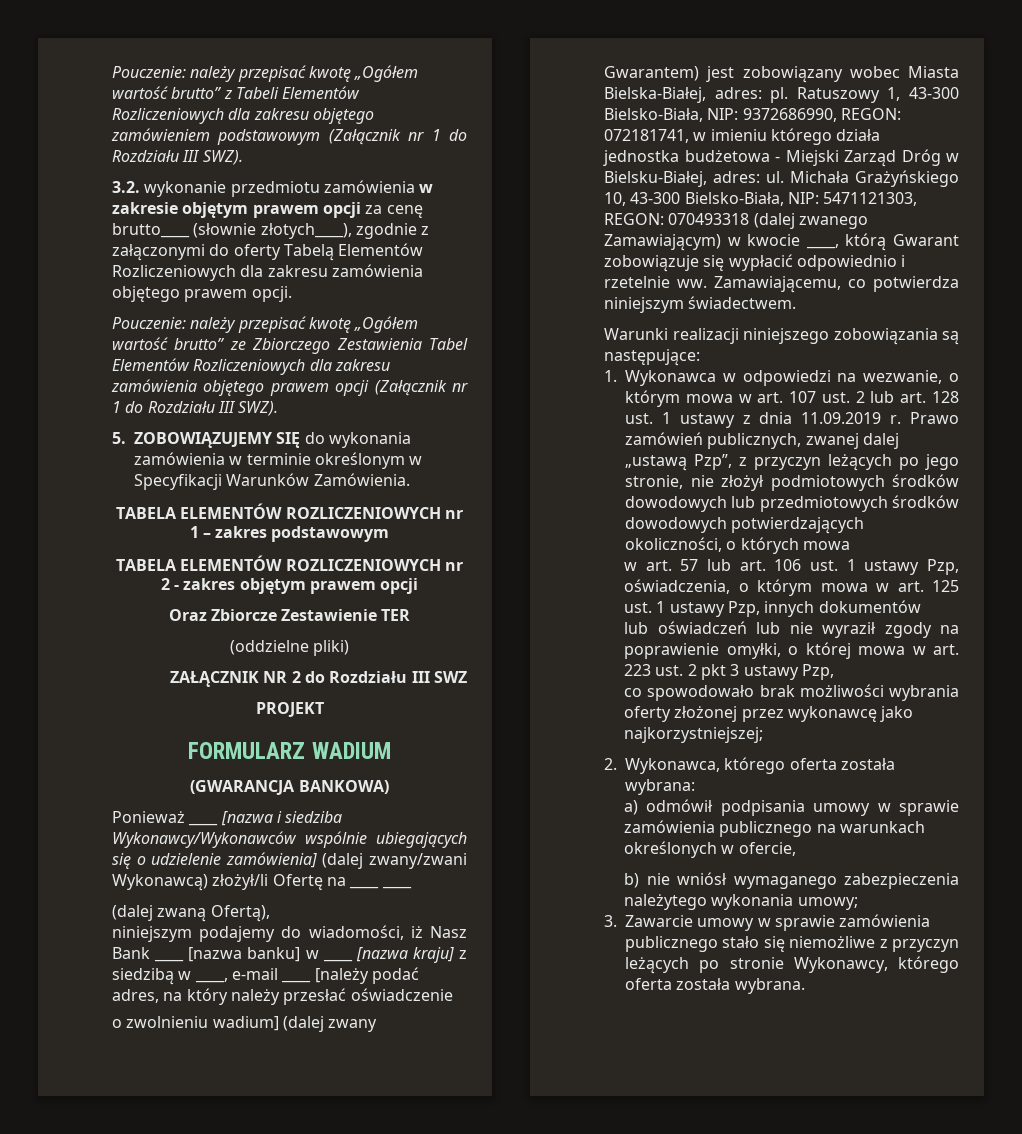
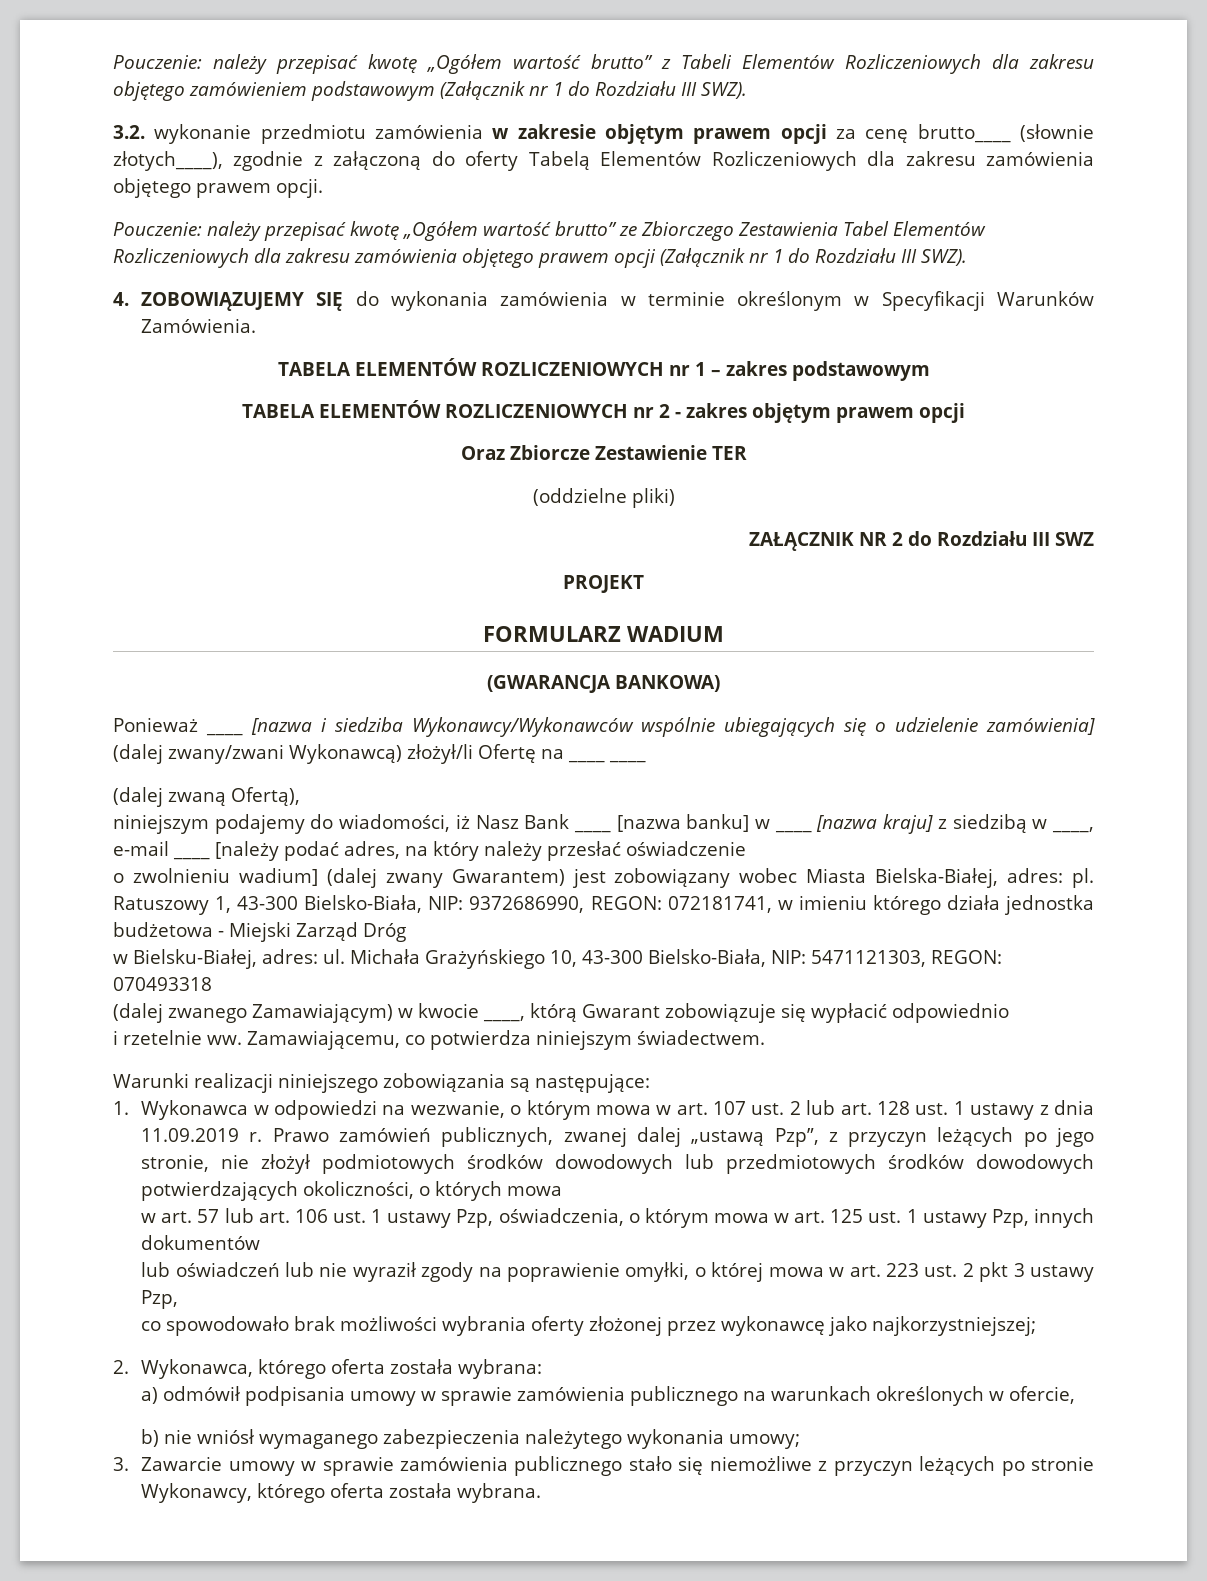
- 3.2. wykonanie przedmiotu zamówienia w zakresie objętym prawem opcji za cenę brutto____ (słownie złotych____), zgodnie z załączonymi do oferty Tabelą Elementów Rozliczeniowych dla zakresu zamówienia objętego prawem opcji.
+ 3.2. wykonanie przedmiotu zamówienia w zakresie objętym prawem opcji za cenę brutto____ (słownie złotych____), zgodnie z załączoną do oferty Tabelą Elementów Rozliczeniowych dla zakresu zamówienia objętego prawem opcji.
- 5. ZOBOWIĄZUJEMY SIĘ do wykonania zamówienia w terminie określonym w Specyfikacji Warunków Zamówienia.
+ 4. ZOBOWIĄZUJEMY SIĘ do wykonania zamówienia w terminie określonym w Specyfikacji Warunków Zamówienia.
- Ratuszowy 1, 43-300 Bielsko-Biała, NIP: 9372686990, REGON: 072181741, w imieniu którego działa jednostka budżetowa - Miejski Zarząd Dróg w Bielsku-Białej, adres: ul.
+ Ratuszowy 1, 43-300 Bielsko-Biała, NIP: 9372686990, REGON: 072181741, w imieniu którego działa jednostka budżetowa - Miejski Zarząd Dróg
+ w Bielsku-Białej, adres: ul.
- Michała Grażyńskiego 10, 43-300 Bielsko-Biała, NIP: 5471121303, REGON: 070493318 (dalej zwanego Zamawiającym) w kwocie ____, którą Gwarant zobowiązuje się wypłacić odpowiednio i rzetelnie ww.
+ Michała Grażyńskiego 10, 43-300 Bielsko-Biała, NIP: 5471121303, REGON: 070493318
+ (dalej zwanego Zamawiającym) w kwocie ____, którą Gwarant zobowiązuje się wypłacić odpowiednio
+ i rzetelnie ww.

